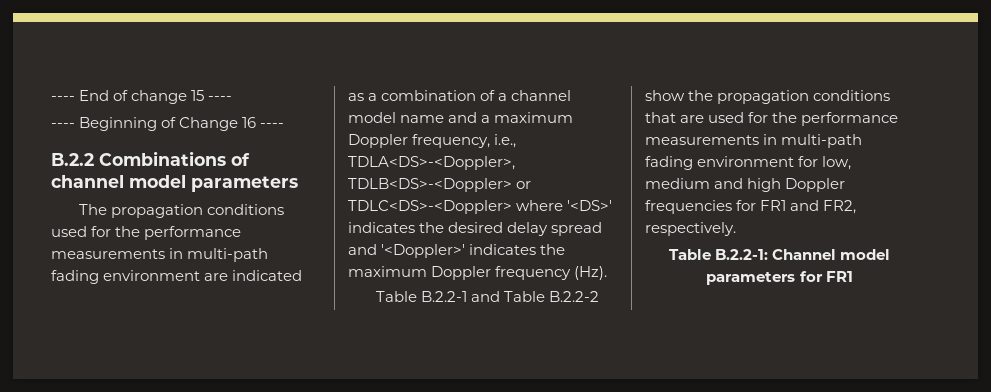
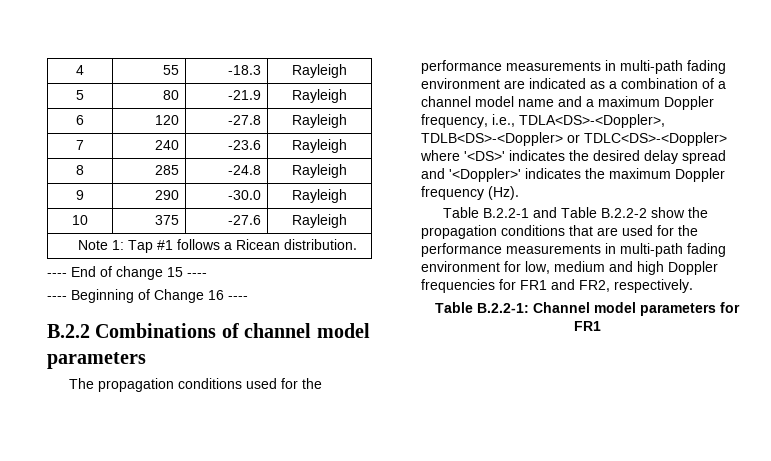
+ 4 | 55 | -18.3 | Rayleigh
+ 5 | 80 | -21.9 | Rayleigh
+ 6 | 120 | -27.8 | Rayleigh
+ 7 | 240 | -23.6 | Rayleigh
+ 8 | 285 | -24.8 | Rayleigh
+ 9 | 290 | -30.0 | Rayleigh
+ 10 | 375 | -27.6 | Rayleigh
+ Note 1: Tap #1 follows a Ricean distribution.

